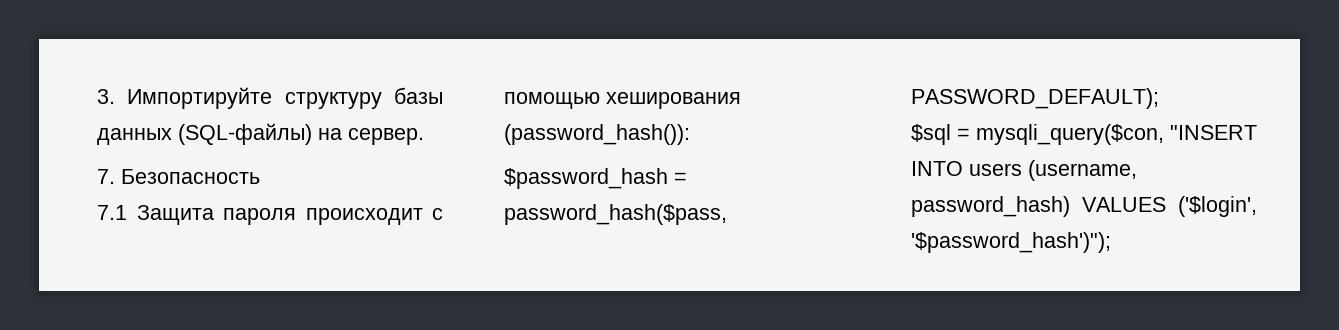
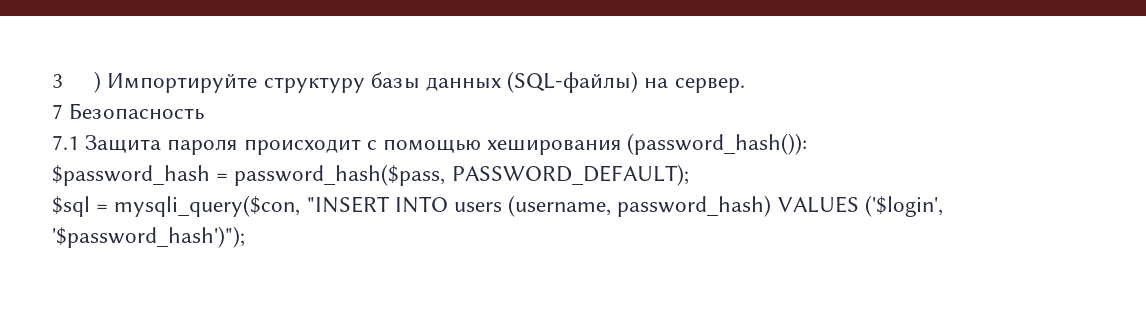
- 3. Импортируйте структуру базы данных (SQL-файлы) на сервер.
+ 3 ) Импортируйте структуру базы данных (SQL-файлы) на сервер.
- 7. Безопасность
+ 7 Безопасность

